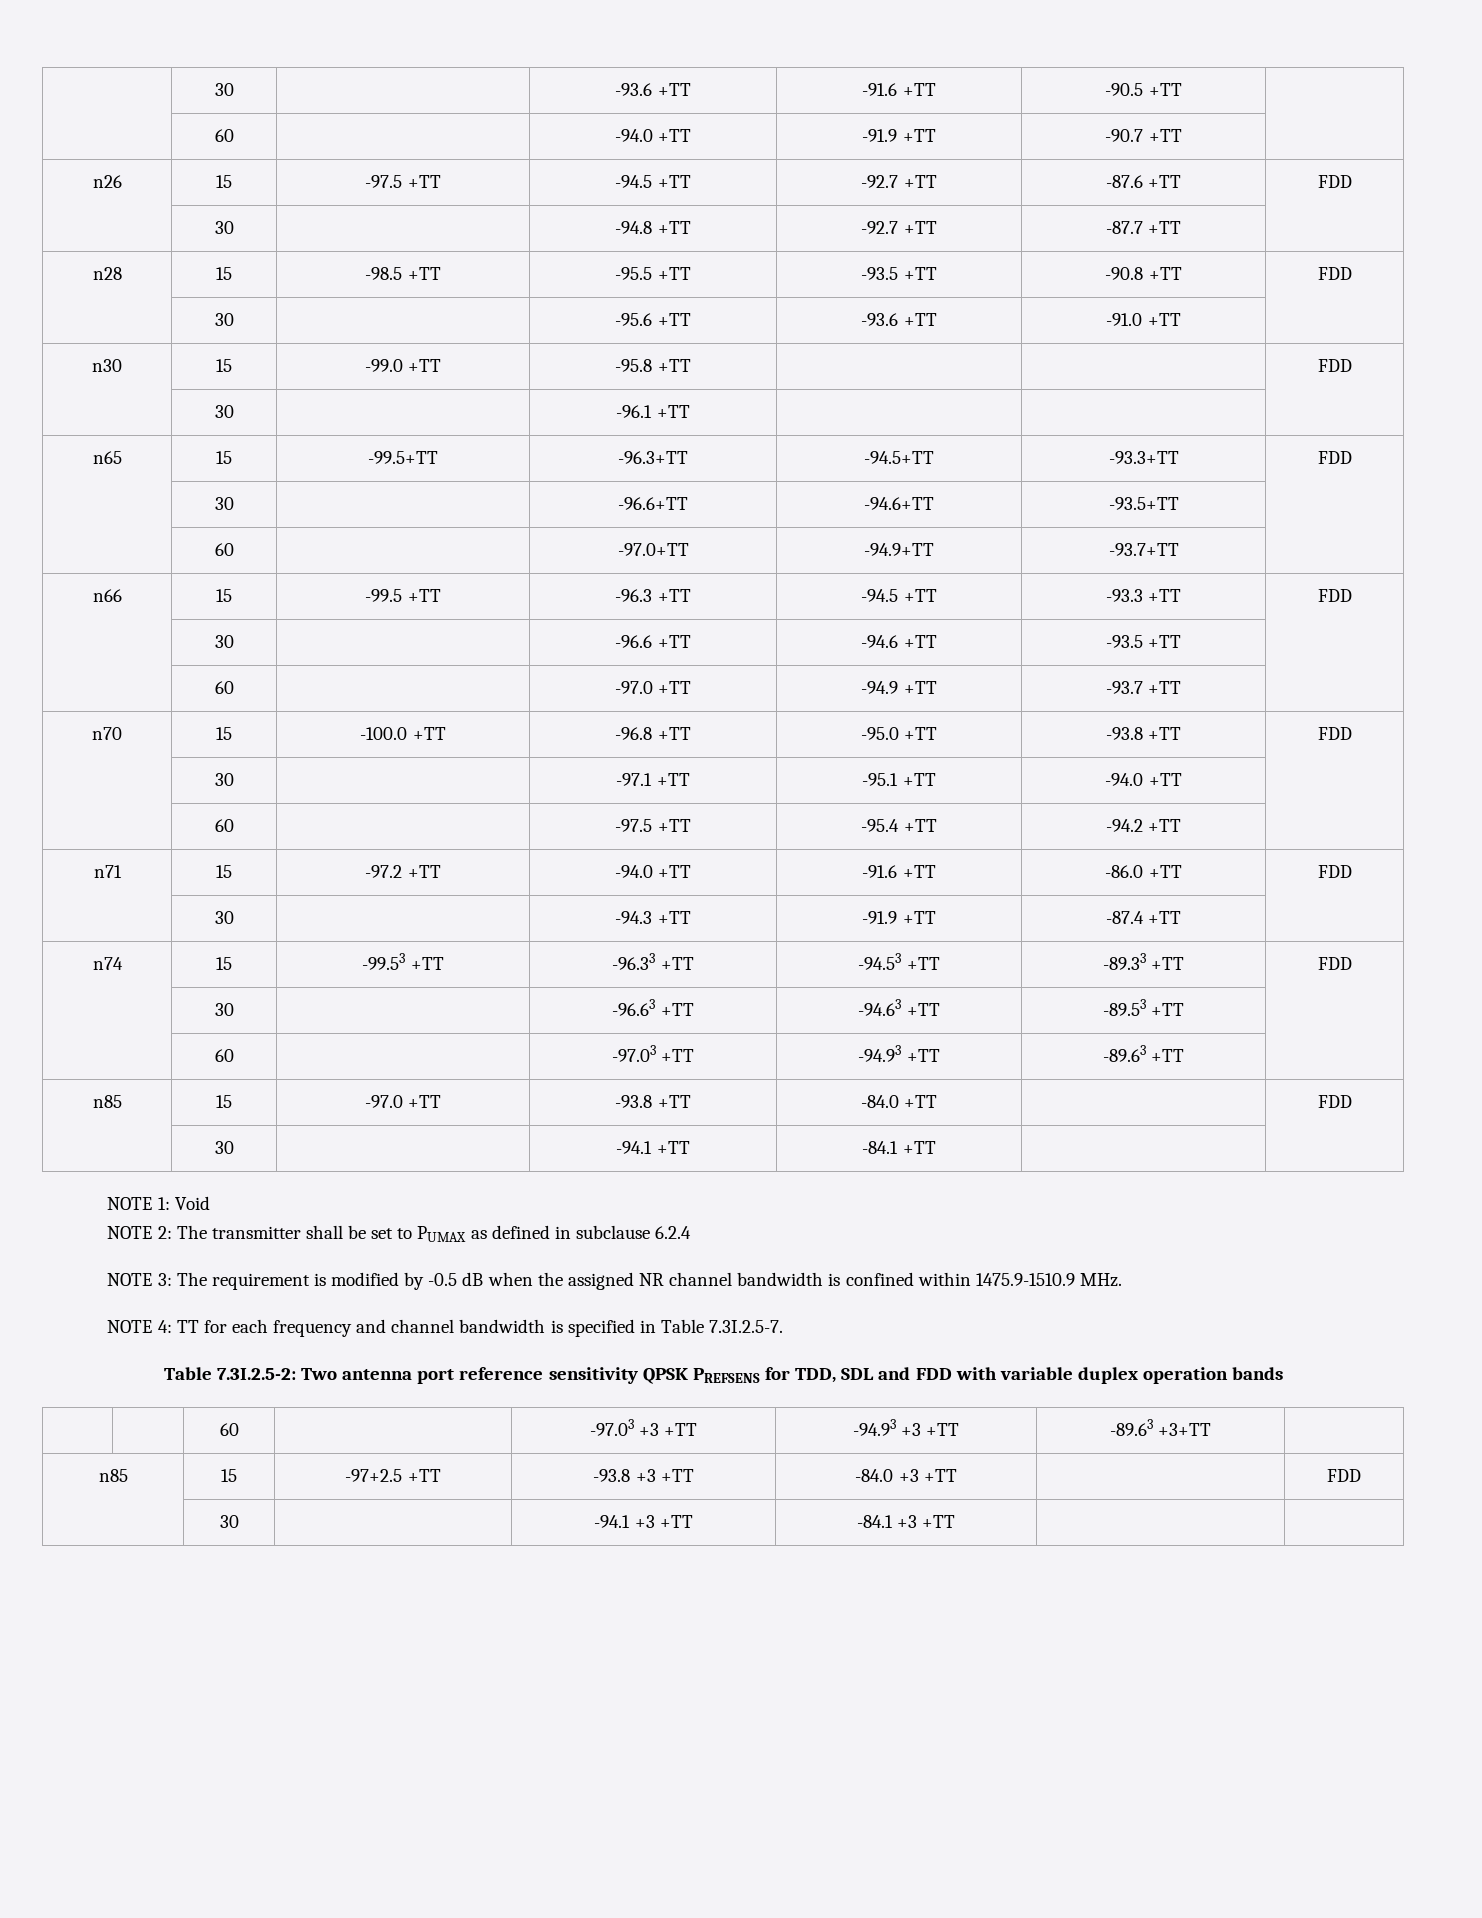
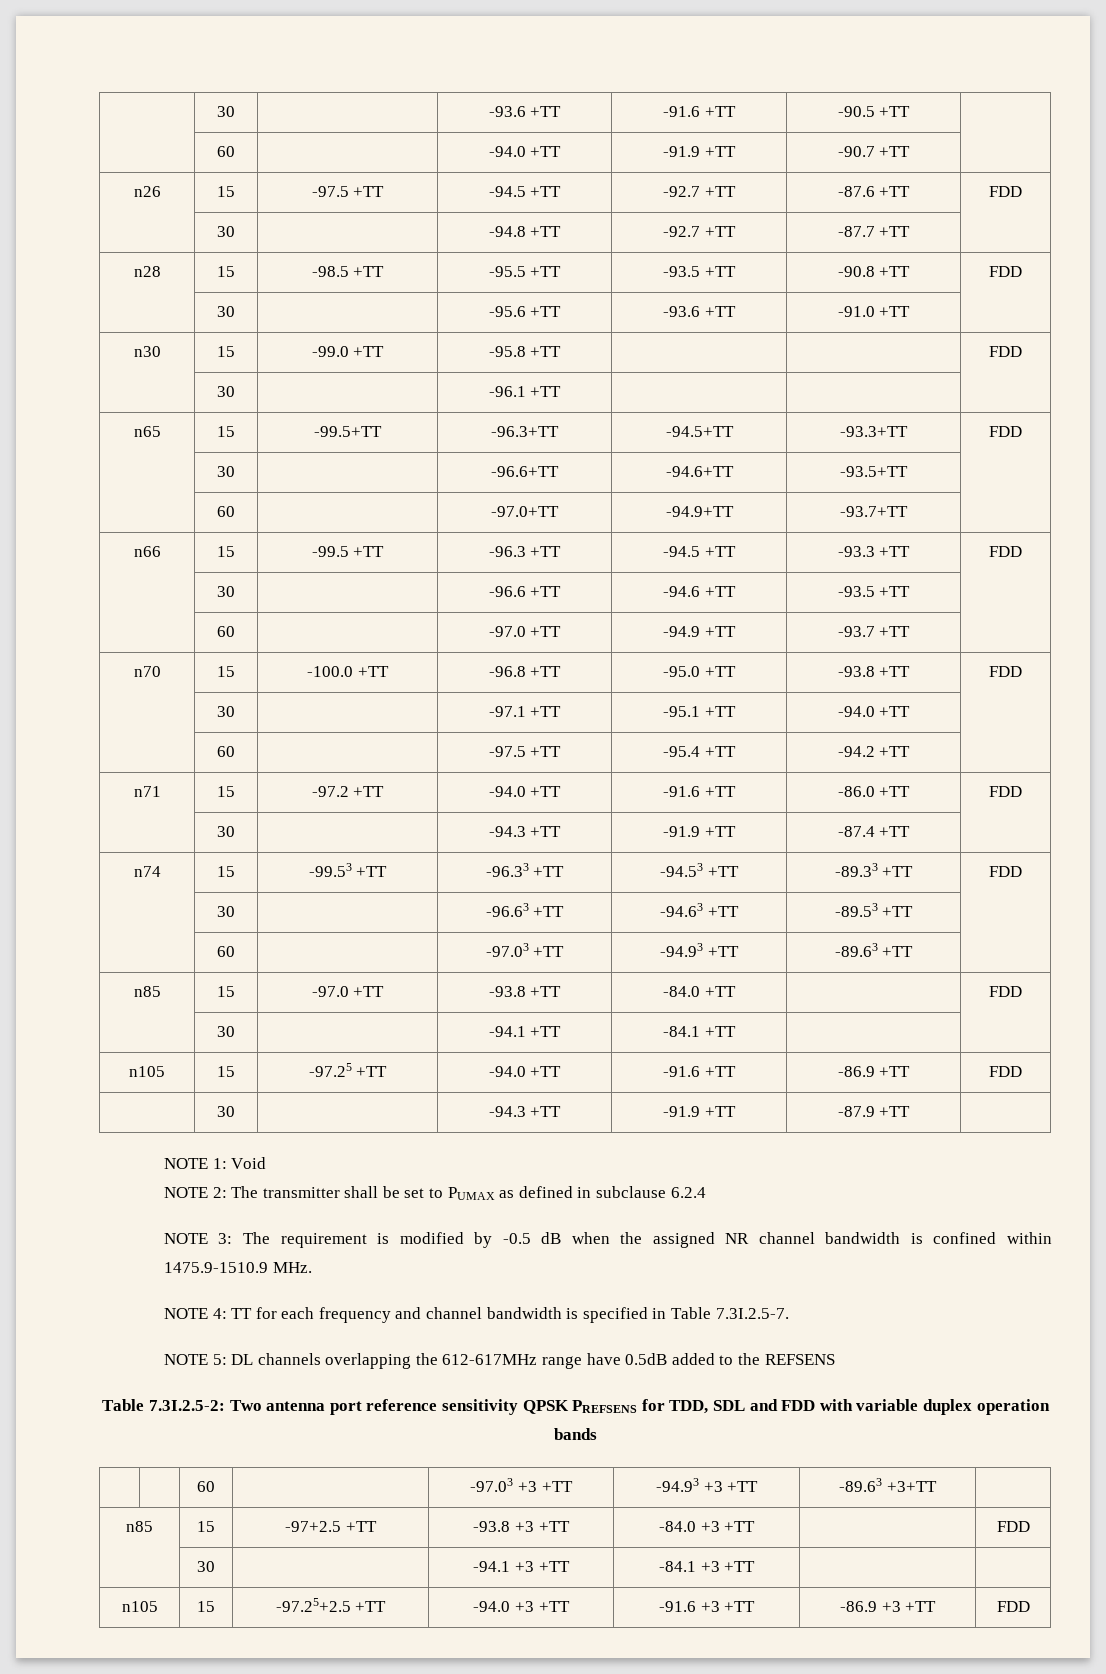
+ n105 | 15 | -97.25 +TT | -94.0 +TT | -91.6 +TT | -86.9 +TT | FDD
+ | 30 | | -94.3 +TT | -91.9 +TT | -87.9 +TT |
+ NOTE 5: DL channels overlapping the 612-617MHz range have 0.5dB added to the REFSENS
+ n105 | 15 | -97.25+2.5 +TT | -94.0 +3 +TT | -91.6 +3 +TT | -86.9 +3 +TT | FDD

